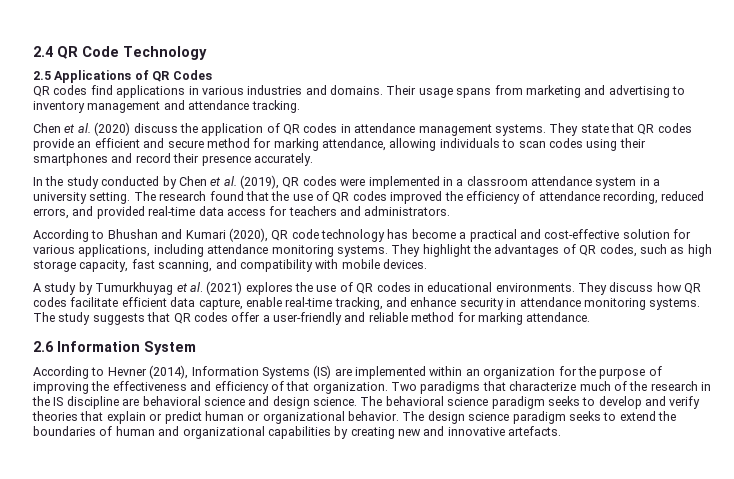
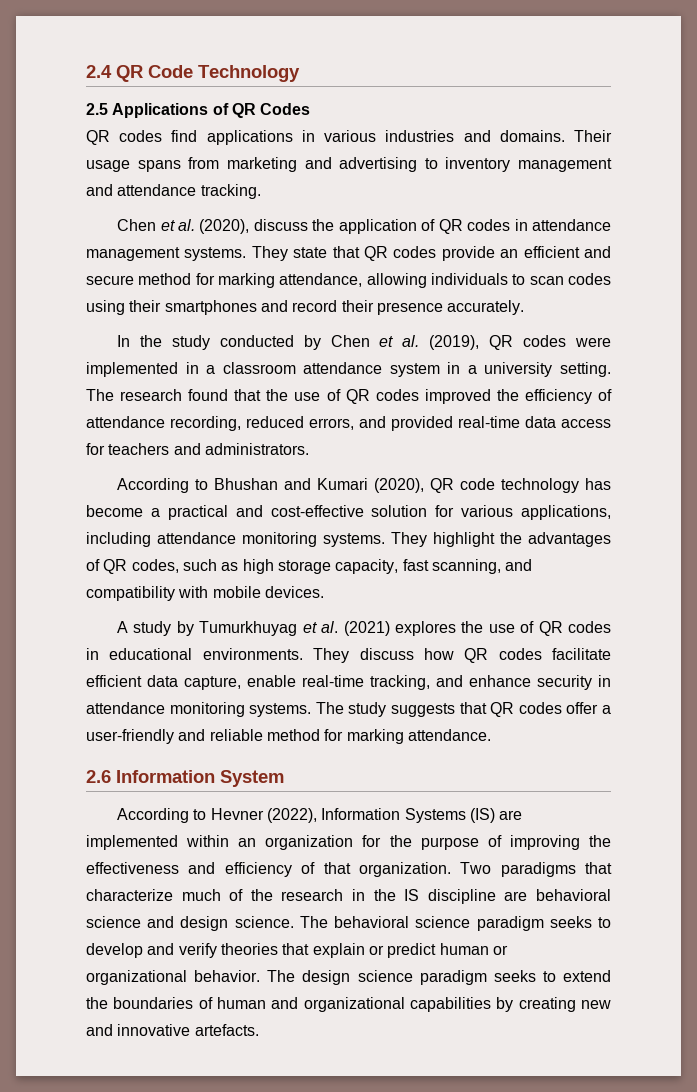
- Chen et al. (2020) discuss the application of QR codes in attendance management systems.
+ Chen et al. (2020), discuss the application of QR codes in attendance management systems.
- According to Hevner (2014), Information Systems (IS) are implemented within an organization for the purpose of improving the effectiveness and efficiency of that organization.
+ According to Hevner (2022), Information Systems (IS) are implemented within an organization for the purpose of improving the effectiveness and efficiency of that organization.

